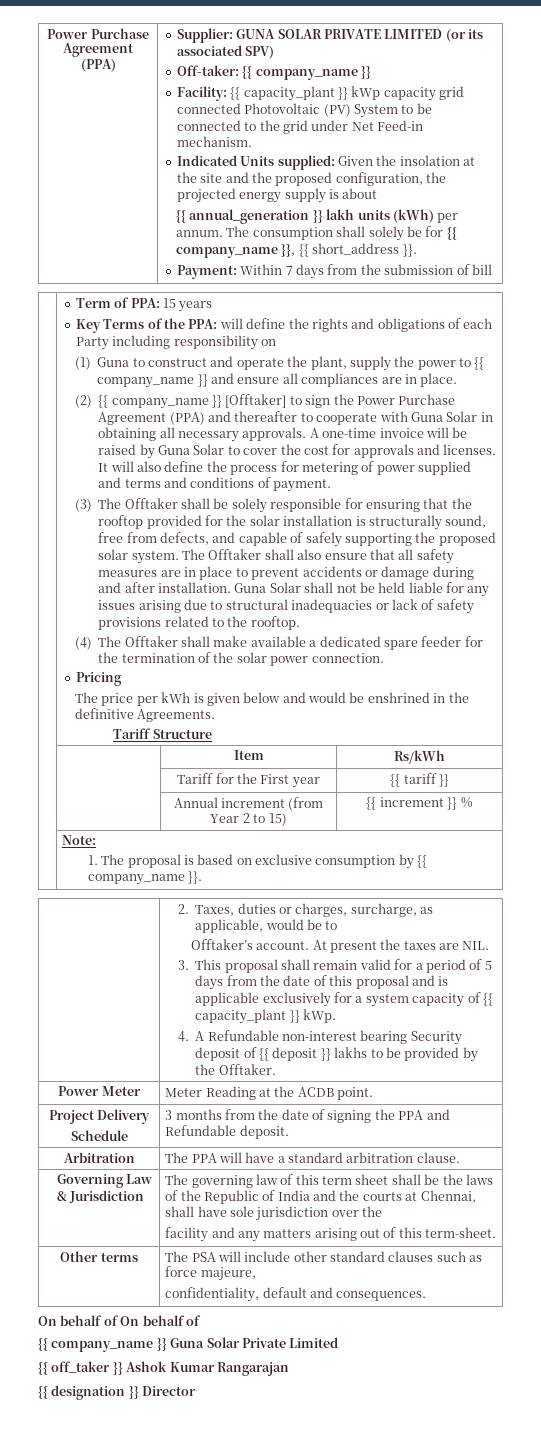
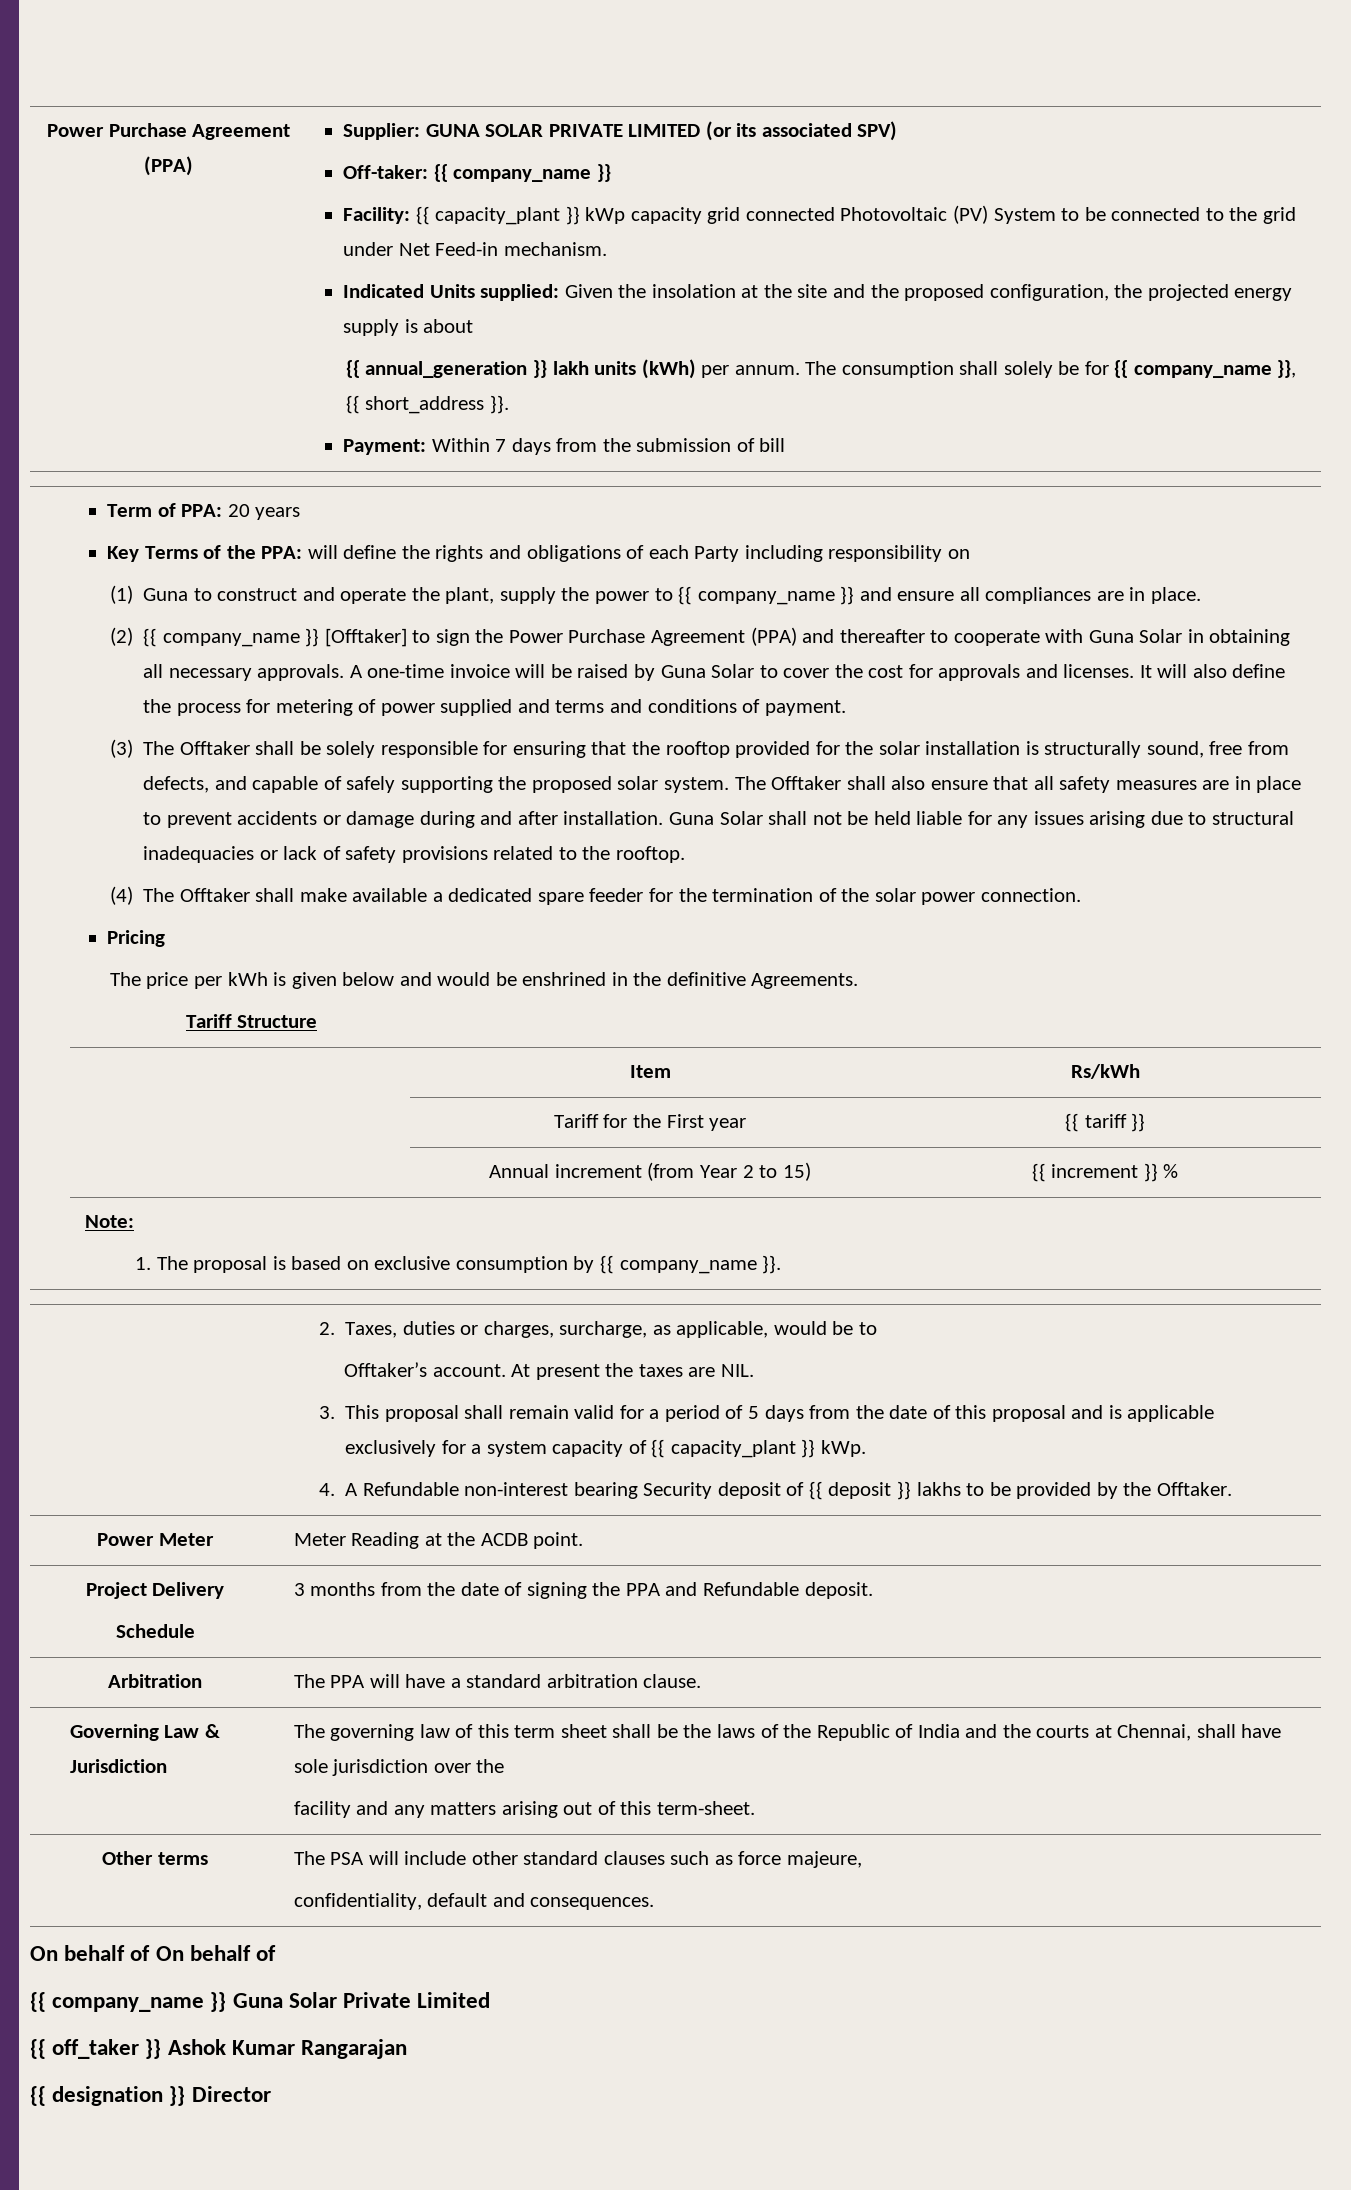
- Term of PPA: 15 years
+ Term of PPA: 20 years

